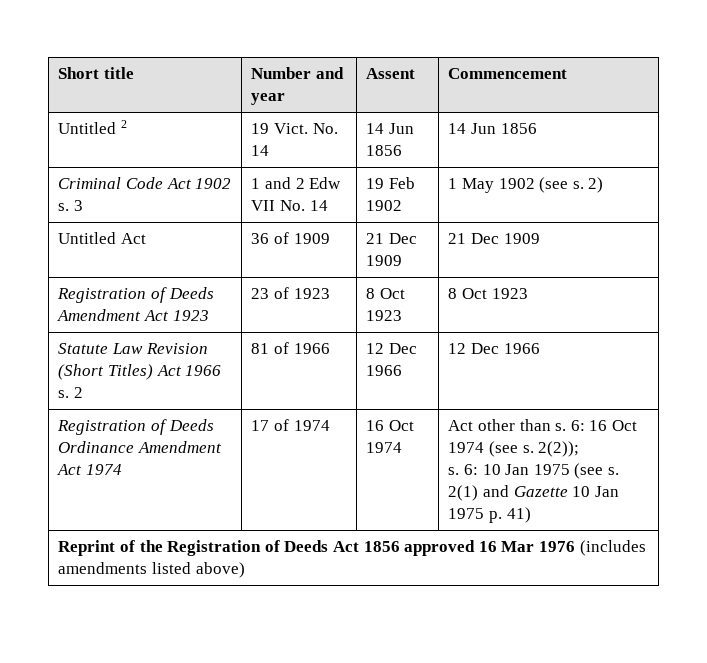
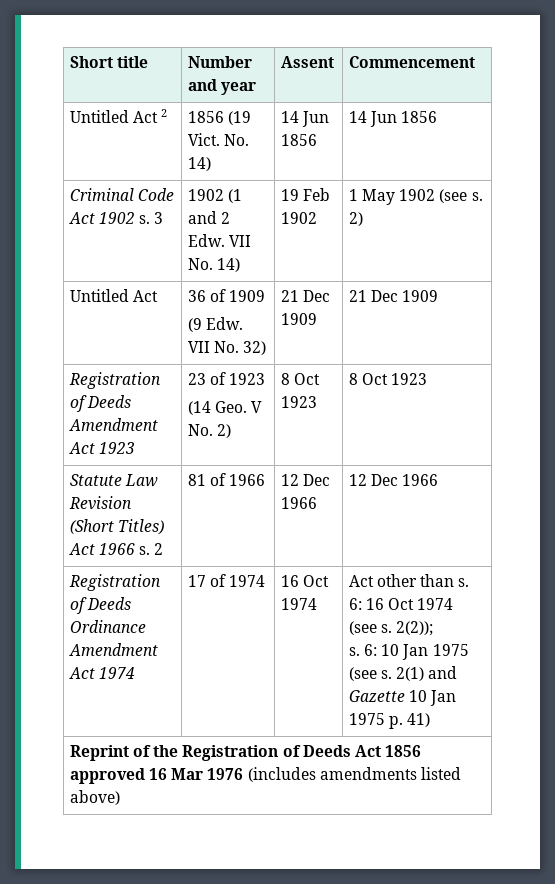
- Untitled 2 | 19 Vict. No. 14 | 14 Jun 1856 | 14 Jun 1856
+ Untitled Act 2 | 1856 (19 Vict. No. 14) | 14 Jun 1856 | 14 Jun 1856
- Criminal Code Act 1902 s. 3 | 1 and 2 Edw VII No. 14 | 19 Feb 1902 | 1 May 1902 (see s. 2)
+ Criminal Code Act 1902 s. 3 | 1902 (1 and 2 Edw. VII No. 14) | 19 Feb 1902 | 1 May 1902 (see s. 2)
- Untitled Act | 36 of 1909 | 21 Dec 1909 | 21 Dec 1909
+ Untitled Act | 36 of 1909
+ (9 Edw. VII No. 32) | 21 Dec 1909 | 21 Dec 1909
- Registration of Deeds Amendment Act 1923 | 23 of 1923 | 8 Oct 1923 | 8 Oct 1923
+ Registration of Deeds Amendment Act 1923 | 23 of 1923
+ (14 Geo. V No. 2) | 8 Oct 1923 | 8 Oct 1923

